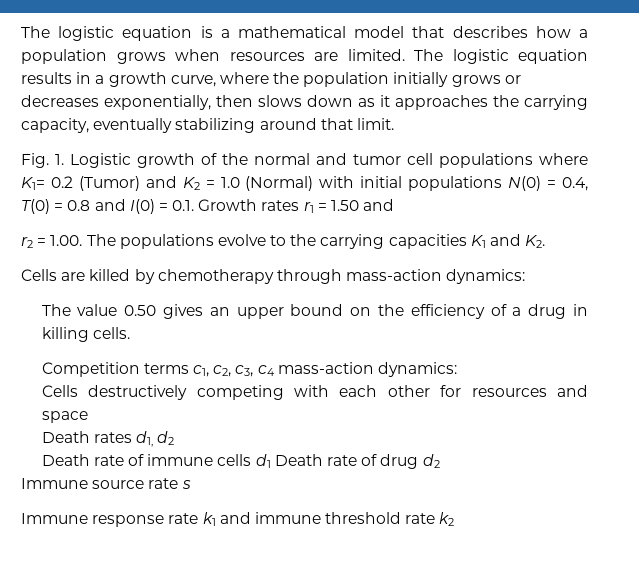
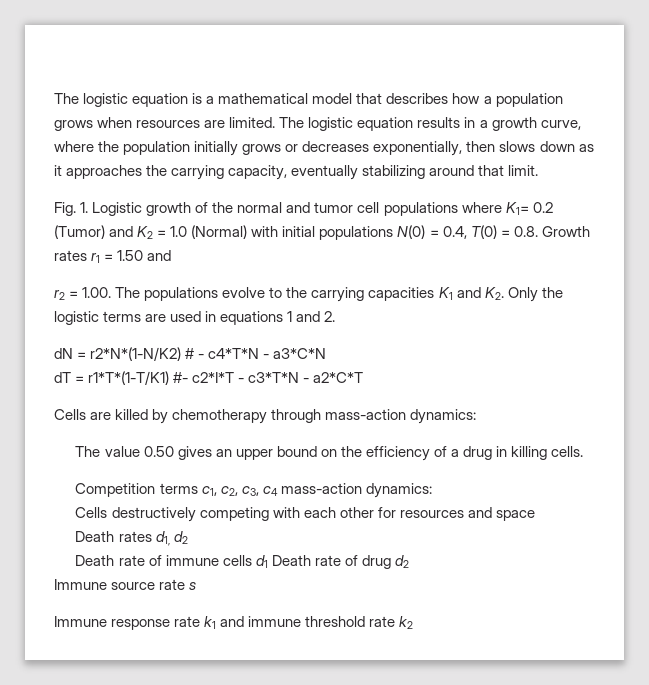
- Fig. 1. Logistic growth of the normal and tumor cell populations where K1= 0.2 (Tumor) and K2 = 1.0 (Normal) with initial populations N(0) = 0.4, T(0) = 0.8 and I(0) = 0.1. Growth rates r1 = 1.50 and
+ Fig. 1. Logistic growth of the normal and tumor cell populations where K1= 0.2 (Tumor) and K2 = 1.0 (Normal) with initial populations N(0) = 0.4, T(0) = 0.8. Growth rates r1 = 1.50 and
- r2 = 1.00. The populations evolve to the carrying capacities K1 and K2.
+ r2 = 1.00. The populations evolve to the carrying capacities K1 and K2. Only the logistic terms are used in equations 1 and 2.
+ dN = r2*N*(1-N/K2) # - c4*T*N - a3*C*N
+ dT = r1*T*(1-T/K1) #- c2*I*T - c3*T*N - a2*C*T

